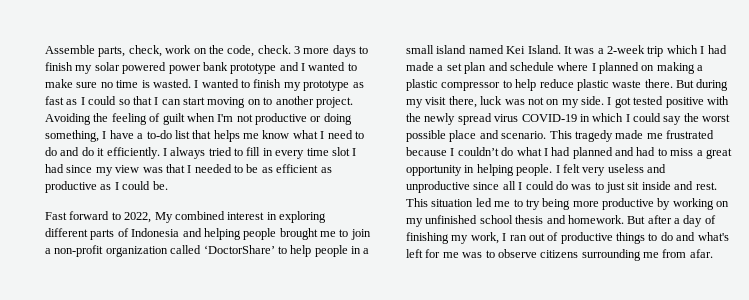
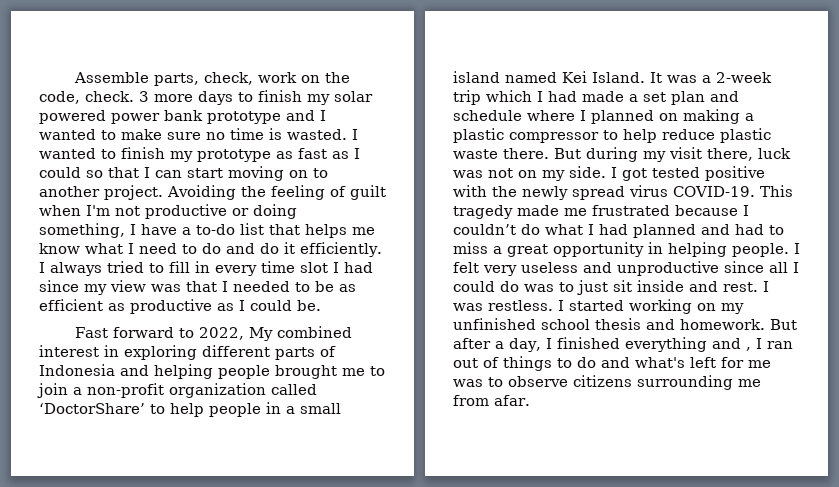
- I got tested positive with the newly spread virus COVID-19 in which I could say the worst possible place and scenario.
+ I got tested positive with the newly spread virus COVID-19.
- This situation led me to try being more productive by working on my unfinished school thesis and homework.
+ I was restless. I started working on my unfinished school thesis and homework.
- But after a day of finishing my work, I ran out of productive things to do and what's left for me was to observe citizens surrounding me from afar.
+ But after a day, I finished everything and , I ran out of things to do and what's left for me was to observe citizens surrounding me from afar.

